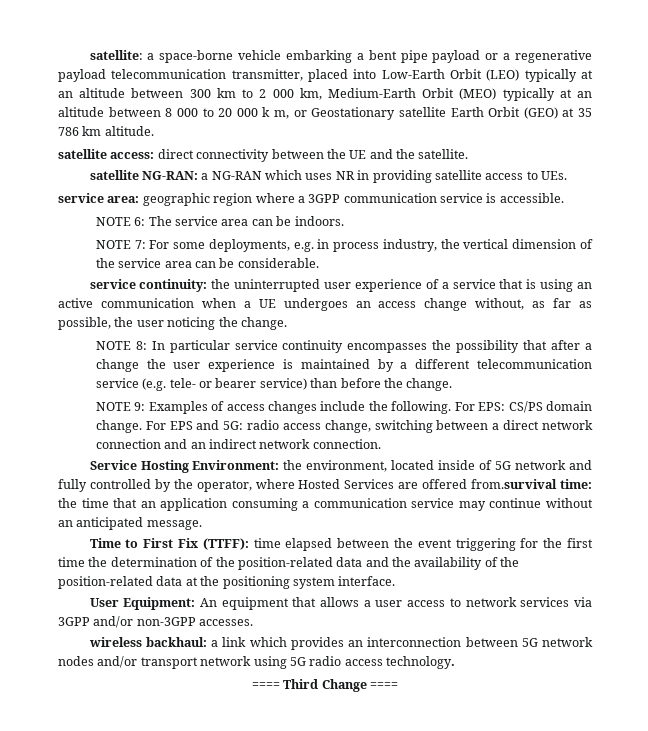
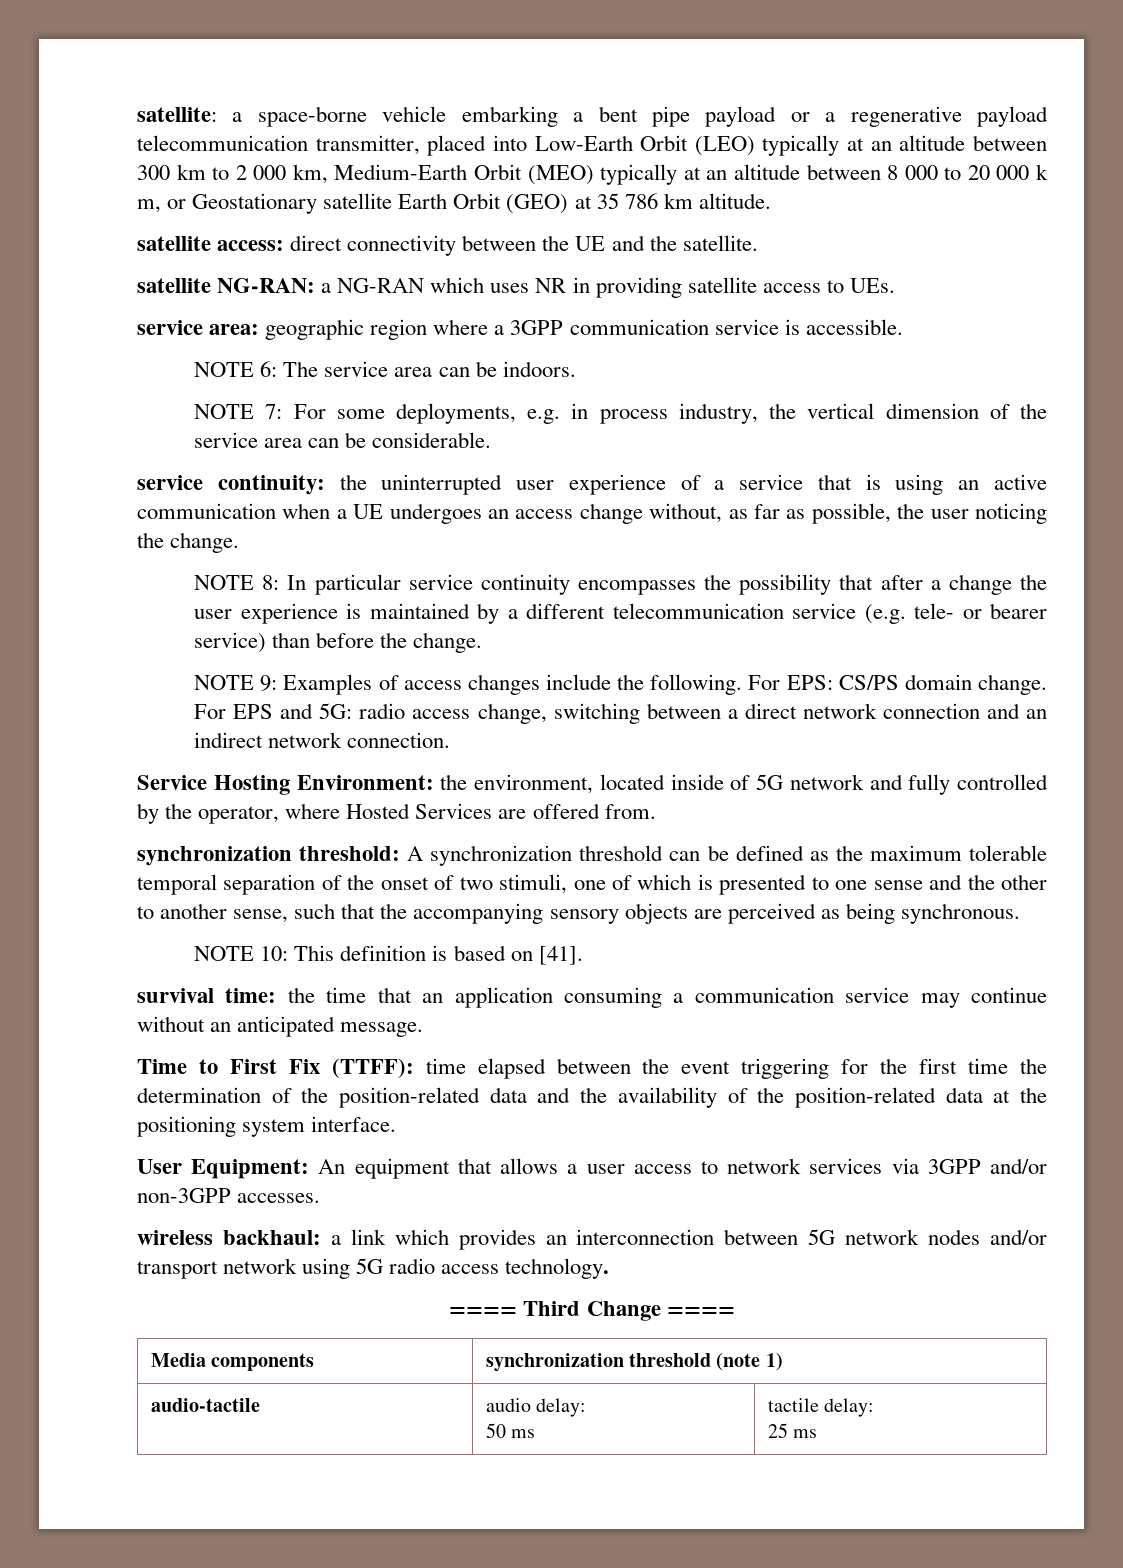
- Service Hosting Environment: the environment, located inside of 5G network and fully controlled by the operator, where Hosted Services are offered from.survival time: the time that an application consuming a communication service may continue without an anticipated message.
+ Service Hosting Environment: the environment, located inside of 5G network and fully controlled by the operator, where Hosted Services are offered from.
+ synchronization threshold: A synchronization threshold can be defined as the maximum tolerable temporal separation of the onset of two stimuli, one of which is presented to one sense and the other to another sense, such that the accompanying sensory objects are perceived as being synchronous.
+ NOTE 10: This definition is based on [41].
+ survival time: the time that an application consuming a communication service may continue without an anticipated message.
+ Media components | synchronization threshold (note 1)
+ audio-tactile | audio delay:
+ 50 ms | tactile delay:
+ 25 ms

